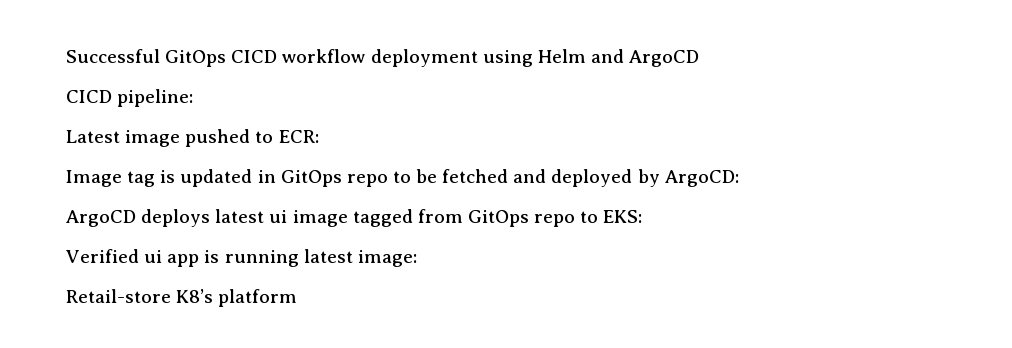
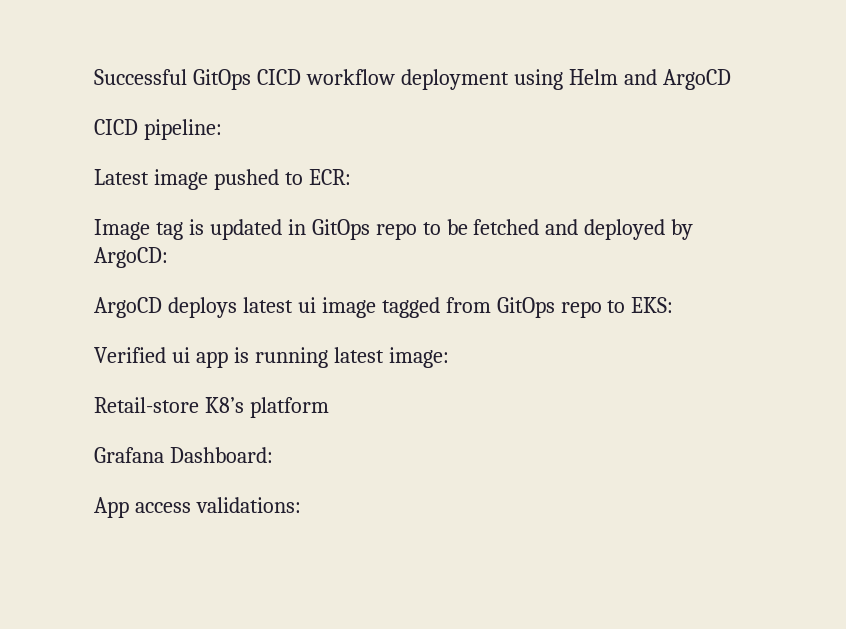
+ Grafana Dashboard:
+ App access validations:

